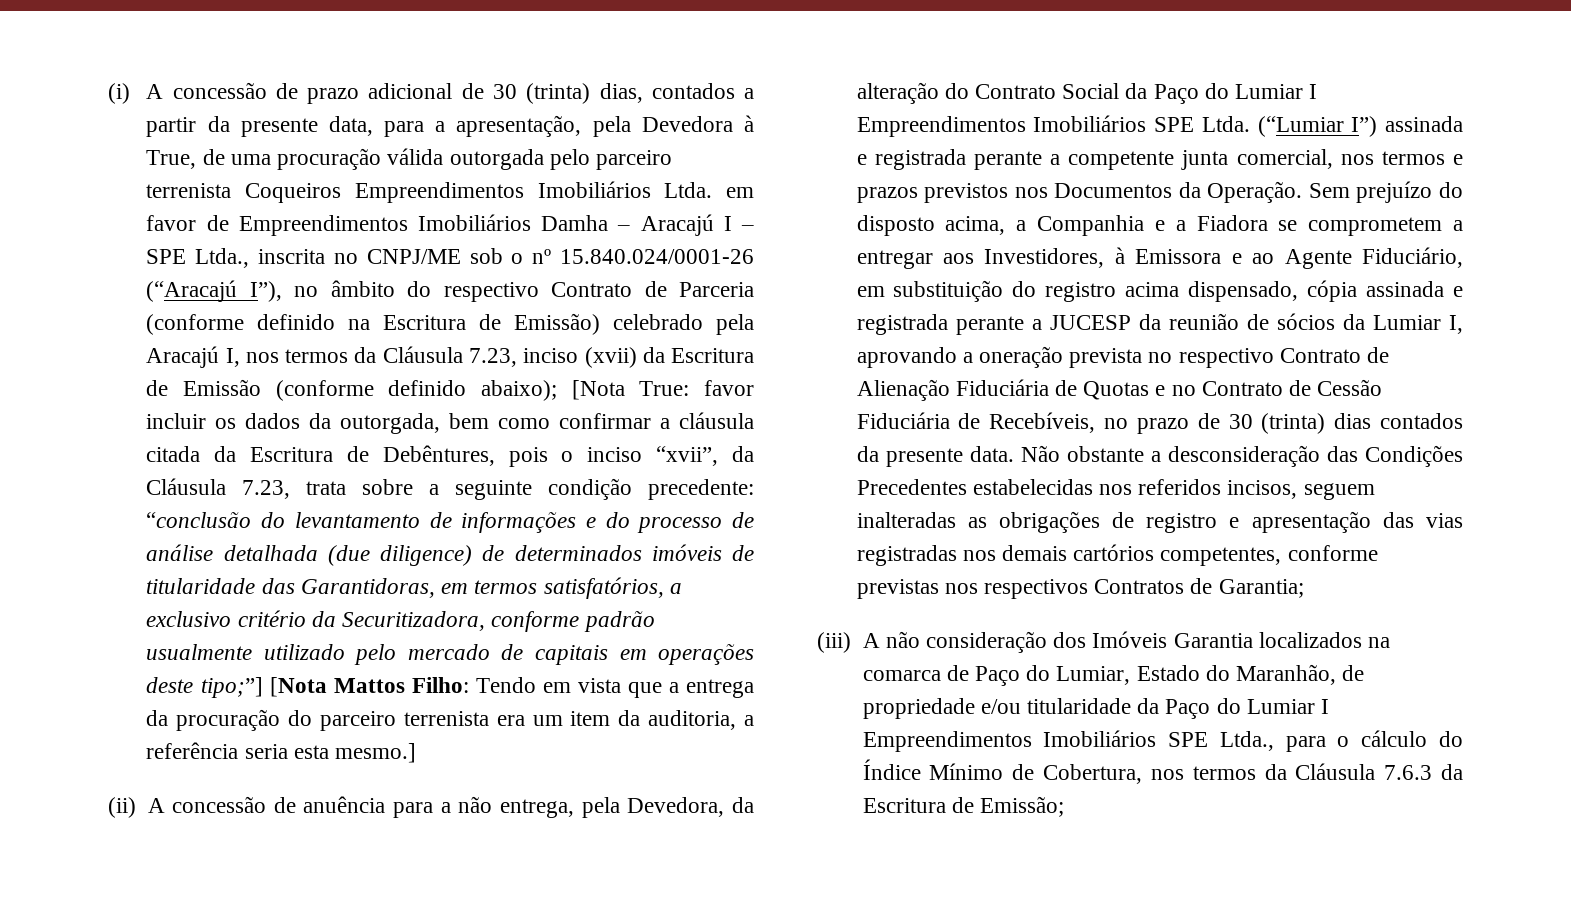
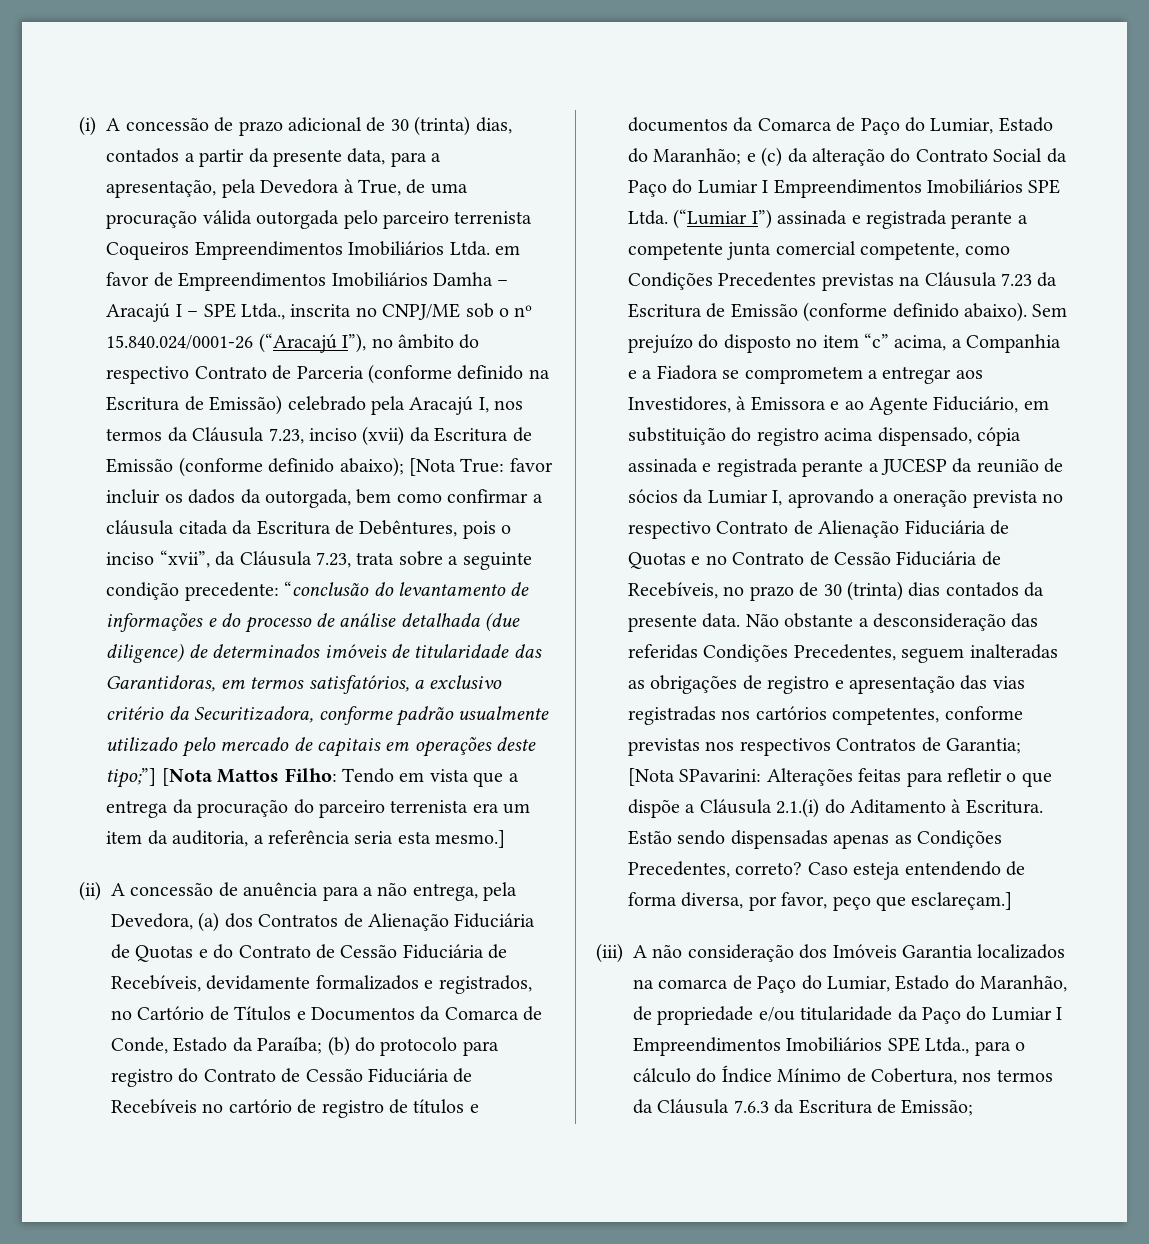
- (ii) A concessão de anuência para a não entrega, pela Devedora, da alteração do Contrato Social da Paço do Lumiar I Empreendimentos Imobiliários SPE Ltda.
+ (ii) A concessão de anuência para a não entrega, pela Devedora, (a) dos Contratos de Alienação Fiduciária de Quotas e do Contrato de Cessão Fiduciária de Recebíveis, devidamente formalizados e registrados, no Cartório de Títulos e Documentos da Comarca de Conde, Estado da Paraíba; (b) do protocolo para registro do Contrato de Cessão Fiduciária de Recebíveis no cartório de registro de títulos e documentos da Comarca de Paço do Lumiar, Estado do Maranhão; e (c) da alteração do Contrato Social da Paço do Lumiar I Empreendimentos Imobiliários SPE Ltda.
- (“Lumiar I”) assinada e registrada perante a competente junta comercial, nos termos e prazos previstos nos Documentos da Operação.
+ (“Lumiar I”) assinada e registrada perante a competente junta comercial competente, como Condições Precedentes previstas na Cláusula 7.23 da Escritura de Emissão (conforme definido abaixo).
- Sem prejuízo do disposto acima, a Companhia e a Fiadora se comprometem a entregar aos Investidores, à Emissora e ao Agente Fiduciário, em substituição do registro acima dispensado, cópia assinada e registrada perante a JUCESP da reunião de sócios da Lumiar I, aprovando a oneração prevista no respectivo Contrato de Alienação Fiduciária de Quotas e no Contrato de Cessão Fiduciária de Recebíveis, no prazo de 30 (trinta) dias contados da presente data.
+ Sem prejuízo do disposto no item “c” acima, a Companhia e a Fiadora se comprometem a entregar aos Investidores, à Emissora e ao Agente Fiduciário, em substituição do registro acima dispensado, cópia assinada e registrada perante a JUCESP da reunião de sócios da Lumiar I, aprovando a oneração prevista no respectivo Contrato de Alienação Fiduciária de Quotas e no Contrato de Cessão Fiduciária de Recebíveis, no prazo de 30 (trinta) dias contados da presente data.
- Não obstante a desconsideração das Condições Precedentes estabelecidas nos referidos incisos, seguem inalteradas as obrigações de registro e apresentação das vias registradas nos demais cartórios competentes, conforme previstas nos respectivos Contratos de Garantia;
+ Não obstante a desconsideração das referidas Condições Precedentes, seguem inalteradas as obrigações de registro e apresentação das vias registradas nos cartórios competentes, conforme previstas nos respectivos Contratos de Garantia; [Nota SPavarini: Alterações feitas para refletir o que dispõe a Cláusula 2.1.(i) do Aditamento à Escritura. Estão sendo dispensadas apenas as Condições Precedentes, correto? Caso esteja entendendo de forma diversa, por favor, peço que esclareçam.]

